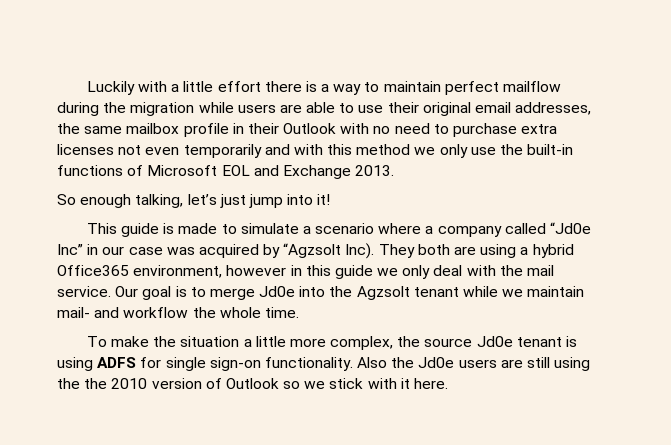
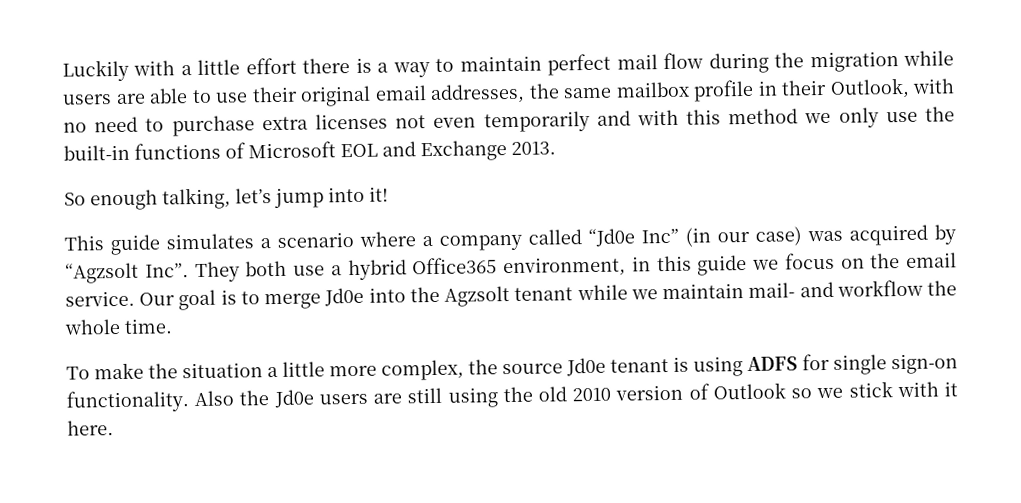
- Luckily with a little effort there is a way to maintain perfect mailflow during the migration while users are able to use their original email addresses, the same mailbox profile in their Outlook with no need to purchase extra licenses not even temporarily and with this method we only use the built-in functions of Microsoft EOL and Exchange 2013.
+ Luckily with a little effort there is a way to maintain perfect mail flow during the migration while users are able to use their original email addresses, the same mailbox profile in their Outlook, with no need to purchase extra licenses not even temporarily and with this method we only use the built-in functions of Microsoft EOL and Exchange 2013.
- So enough talking, let’s just jump into it!
+ So enough talking, let’s jump into it!
- This guide is made to simulate a scenario where a company called “Jd0e Inc” in our case was acquired by “Agzsolt Inc).
+ This guide simulates a scenario where a company called “Jd0e Inc” (in our case) was acquired by “Agzsolt Inc”.
- They both are using a hybrid Office365 environment, however in this guide we only deal with the mail service.
+ They both use a hybrid Office365 environment, in this guide we focus on the email service.
- Also the Jd0e users are still using the the 2010 version of Outlook so we stick with it here.
+ Also the Jd0e users are still using the old 2010 version of Outlook so we stick with it here.

